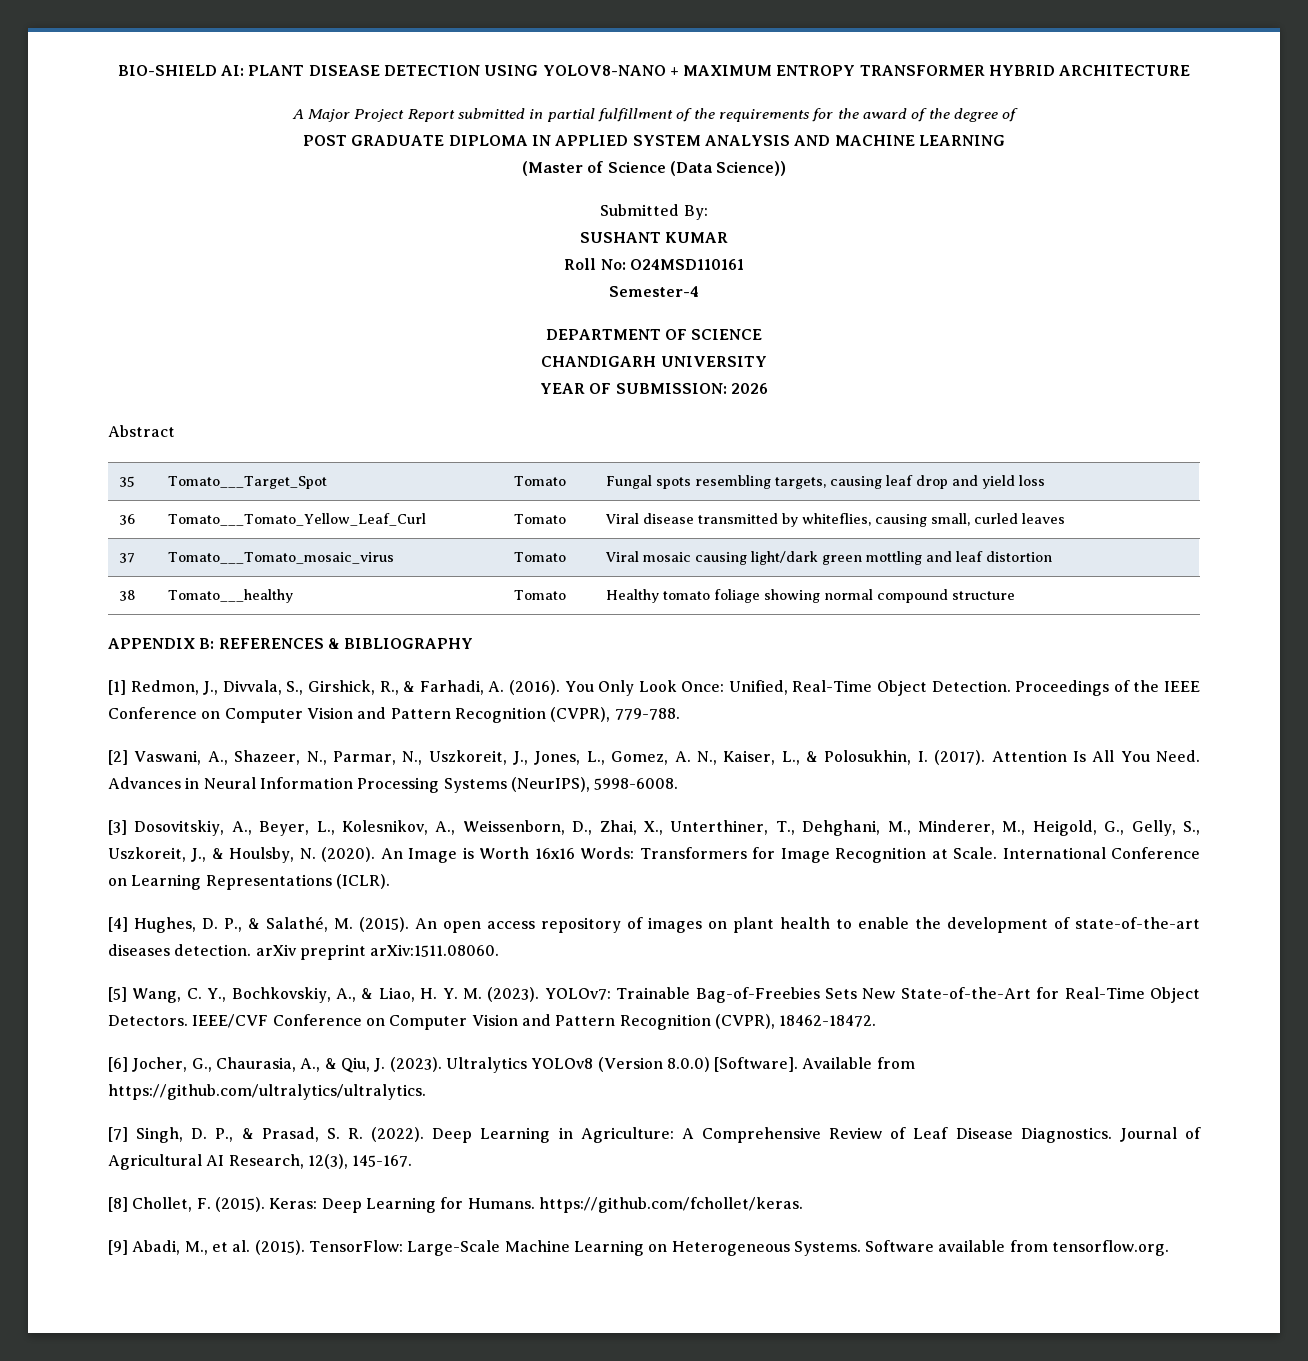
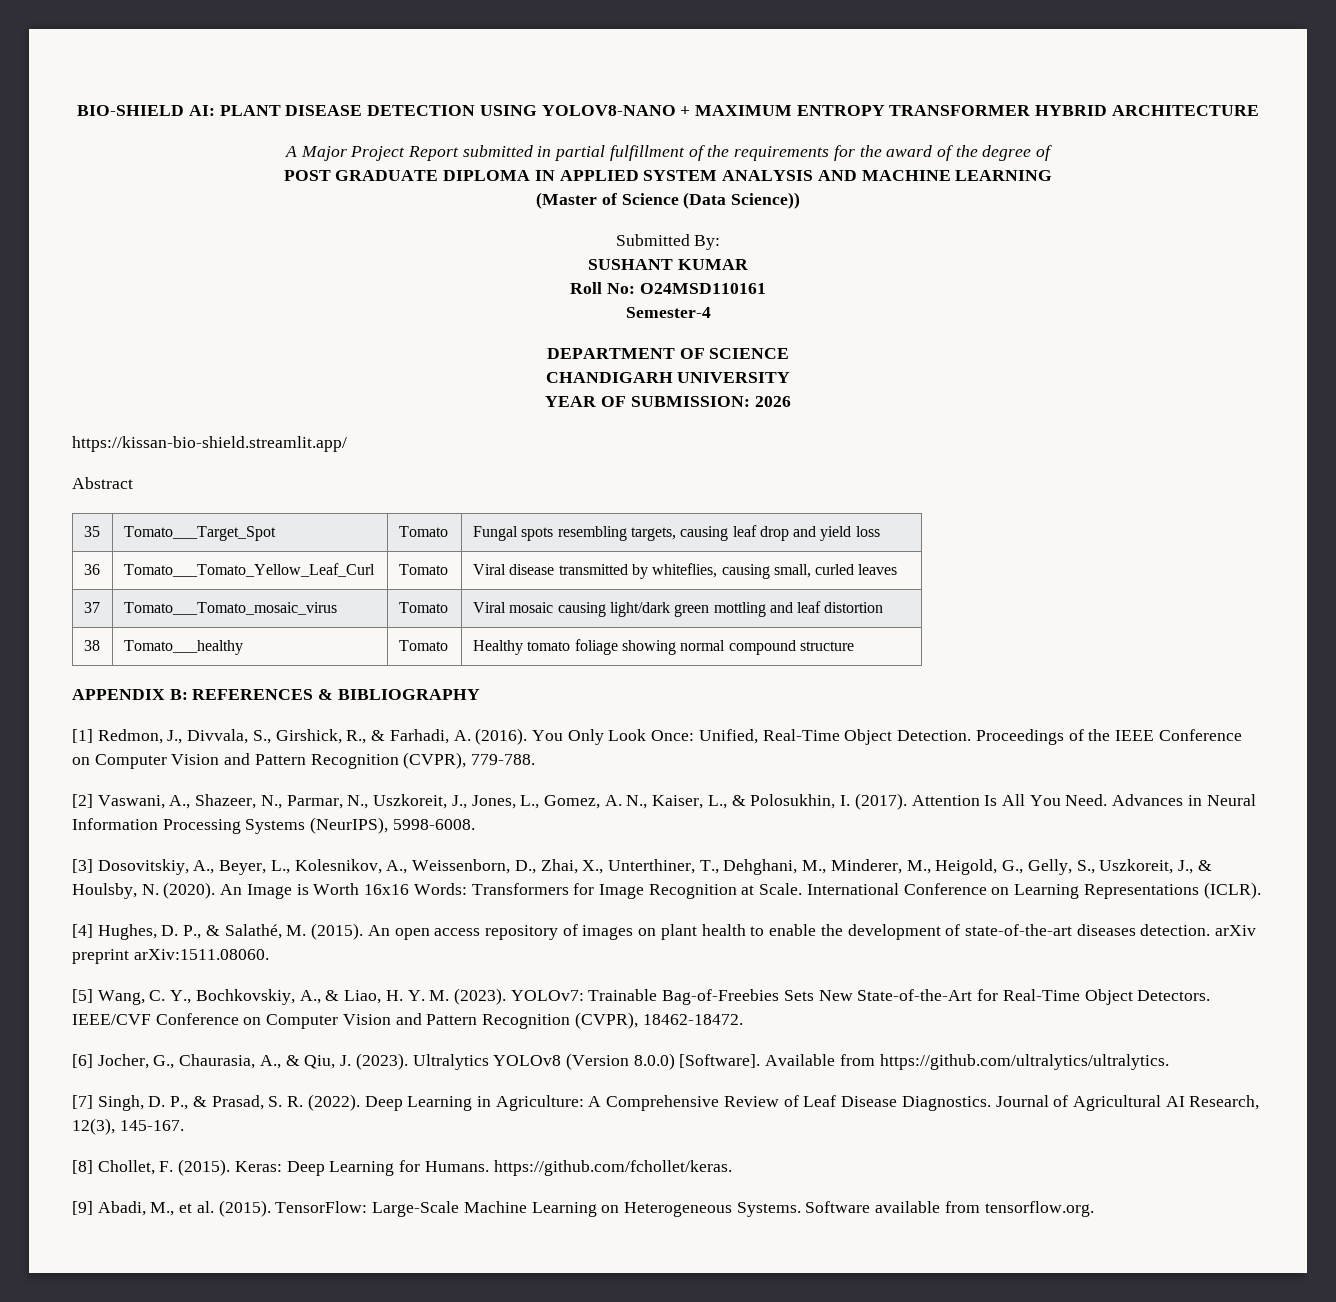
+ https://kissan-bio-shield.streamlit.app/

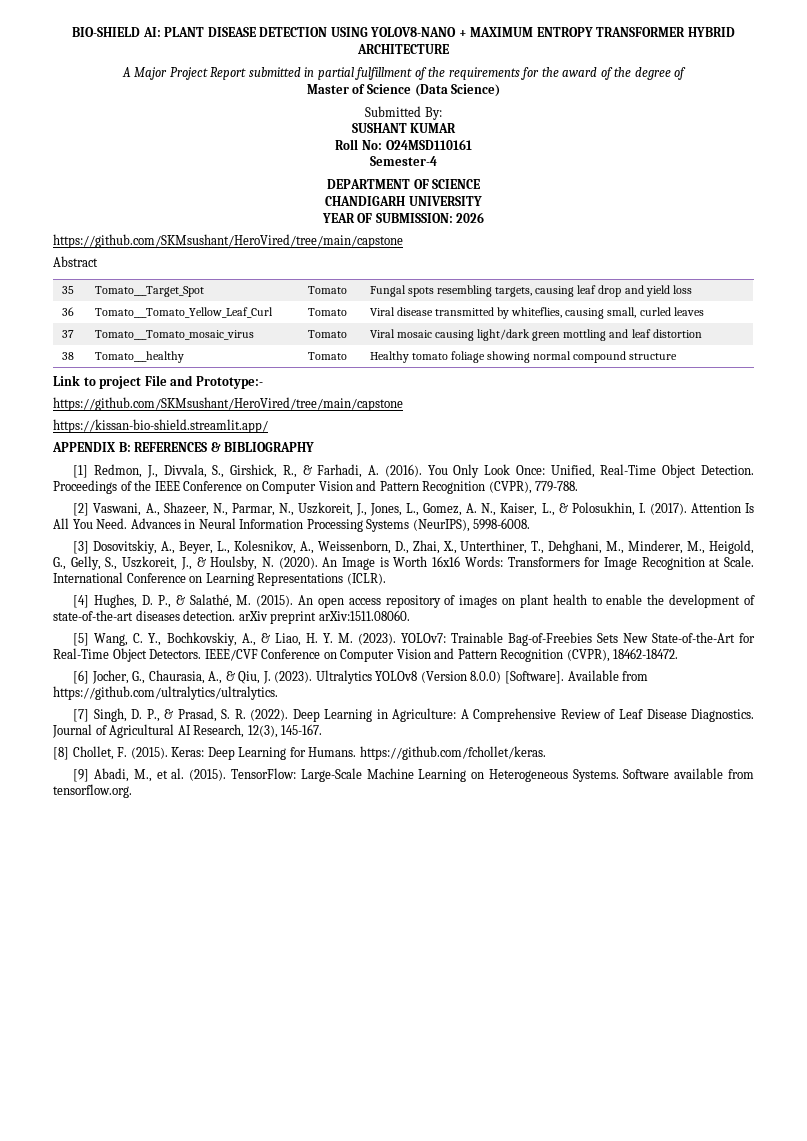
- POST GRADUATE DIPLOMA IN APPLIED SYSTEM ANALYSIS AND MACHINE LEARNING
- (Master of Science (Data Science))
+ Master of Science (Data Science)
  YEAR OF SUBMISSION: 2026
- https://kissan-bio-shield.streamlit.app/
+ https://github.com/SKMsushant/HeroVired/tree/main/capstone
+ Link to project File and Prototype:-
+ https://github.com/SKMsushant/HeroVired/tree/main/capstone
+ https://kissan-bio-shield.streamlit.app/

